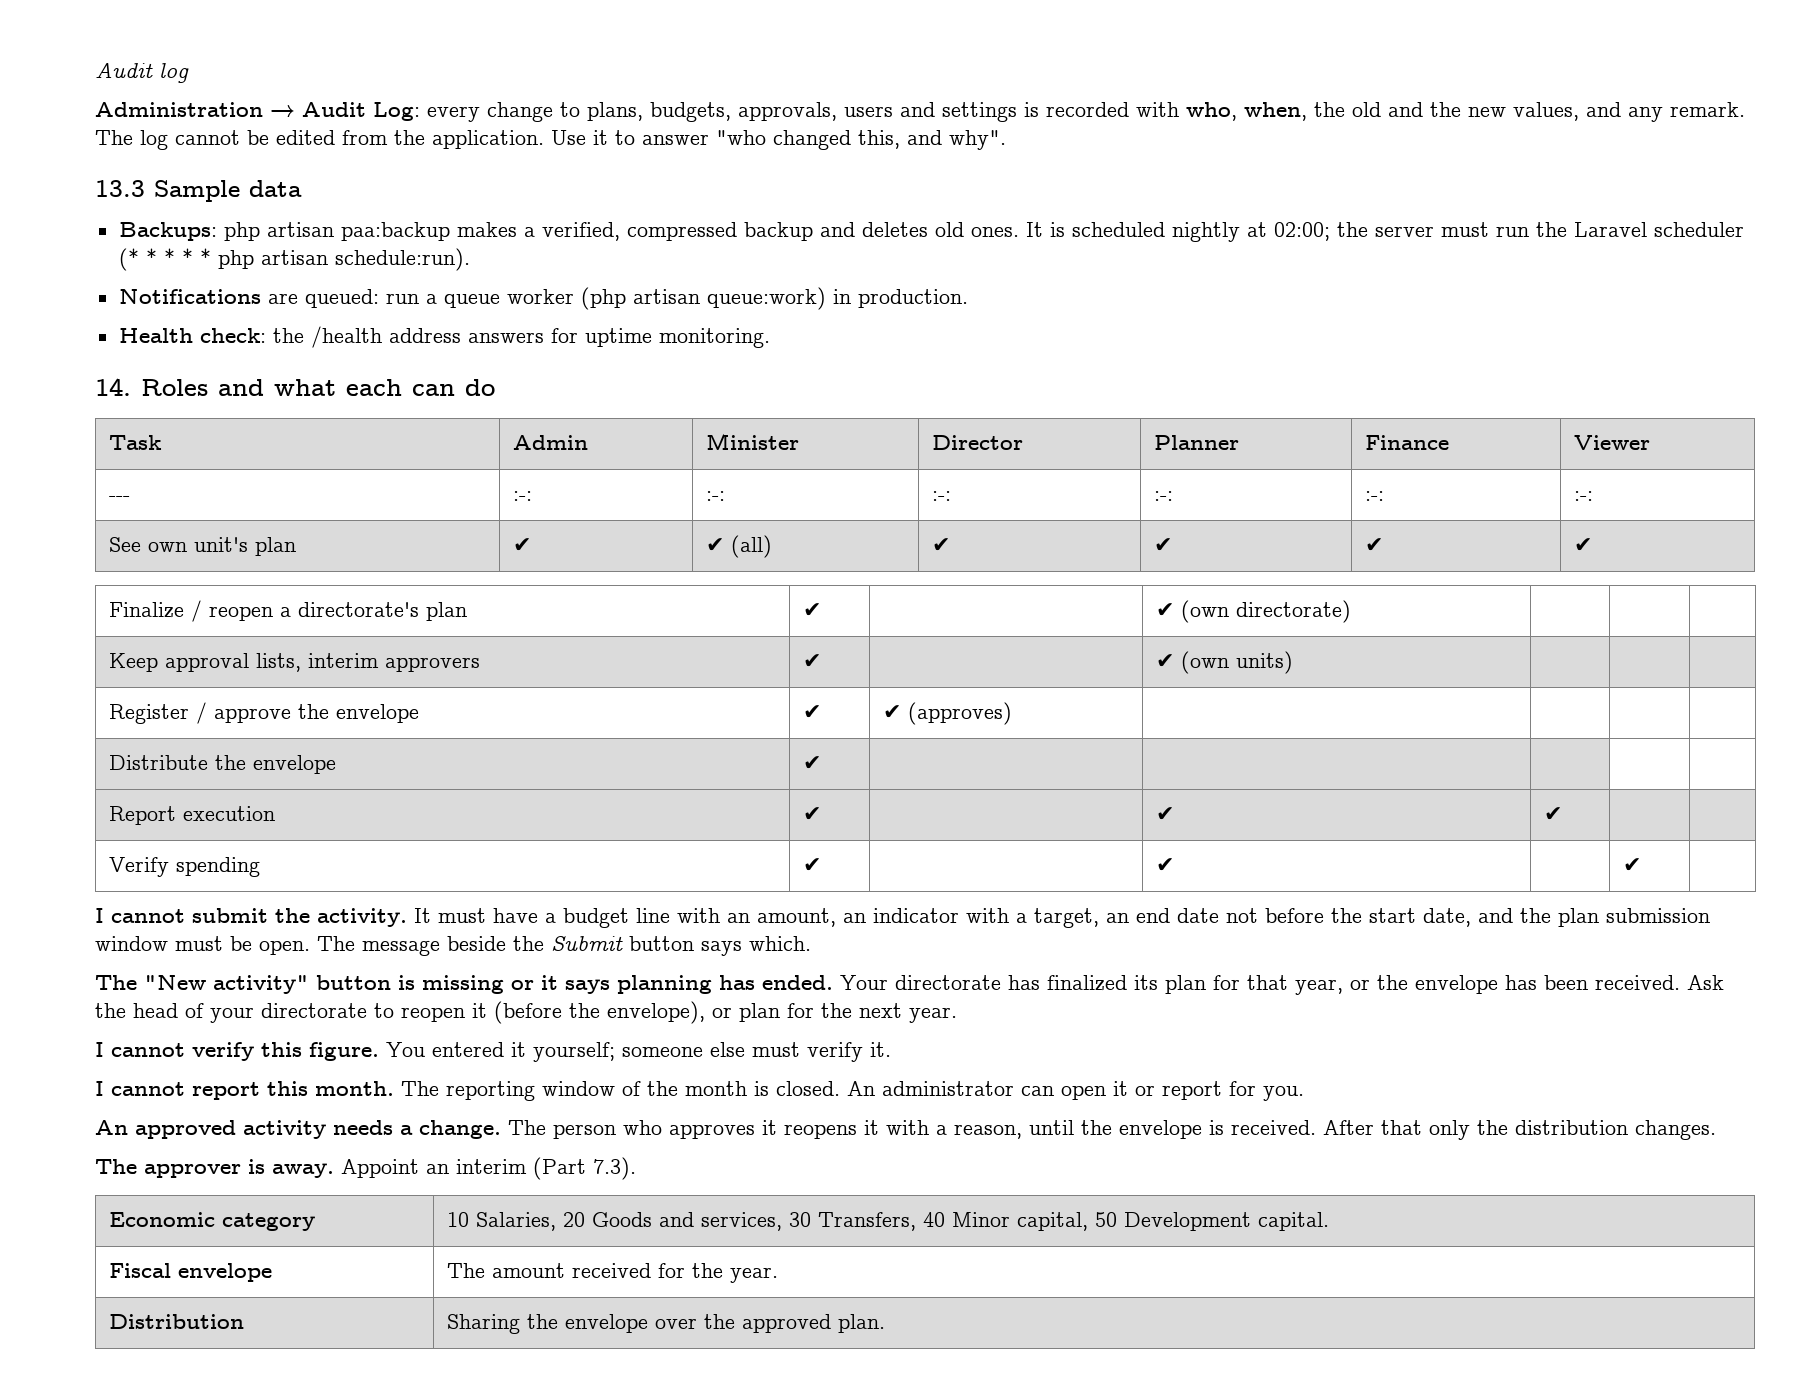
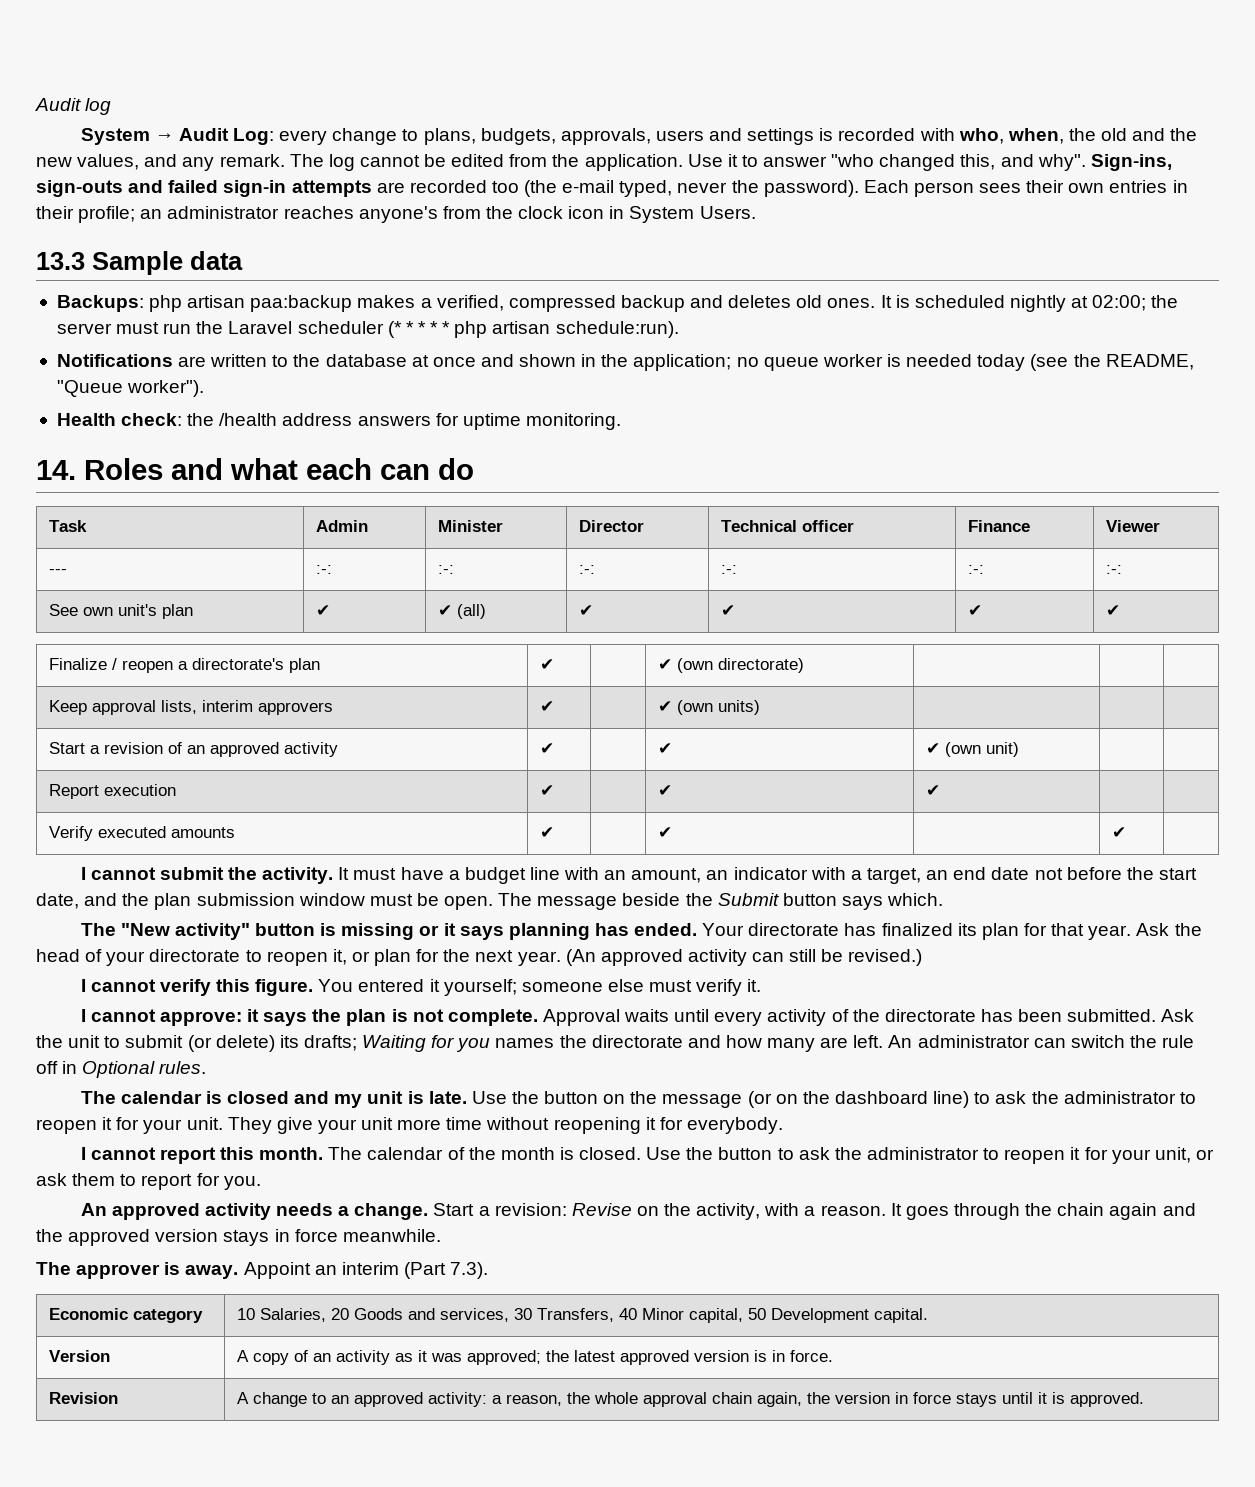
- Administration → Audit Log: every change to plans, budgets, approvals, users and settings is recorded with who, when, the old and the new values, and any remark.
+ System → Audit Log: every change to plans, budgets, approvals, users and settings is recorded with who, when, the old and the new values, and any remark.
+ Sign-ins, sign-outs and failed sign-in attempts are recorded too (the e-mail typed, never the password). Each person sees their own entries in their profile; an administrator reaches anyone's from the clock icon in System Users.
- Notifications are queued: run a queue worker (php artisan queue:work) in production.
+ Notifications are written to the database at once and shown in the application; no queue worker is needed today (see the README, "Queue worker").
- Task | Admin | Minister | Director | Planner | Finance | Viewer
+ Task | Admin | Minister | Director | Technical officer | Finance | Viewer
- Register / approve the envelope | ✔ | ✔ (approves) | | | |
- Distribute the envelope | ✔ | | | | |
+ Start a revision of an approved activity | ✔ | | ✔ | ✔ (own unit) | |
- Verify spending | ✔ | | ✔ | | ✔ |
+ Verify executed amounts | ✔ | | ✔ | | ✔ |
- Your directorate has finalized its plan for that year, or the envelope has been received.
+ Your directorate has finalized its plan for that year.
- Ask the head of your directorate to reopen it (before the envelope), or plan for the next year.
+ Ask the head of your directorate to reopen it, or plan for the next year. (An approved activity can still be revised.)
+ I cannot approve: it says the plan is not complete. Approval waits until every activity of the directorate has been submitted. Ask the unit to submit (or delete) its drafts; Waiting for you names the directorate and how many are left. An administrator can switch the rule off in Optional rules.
+ The calendar is closed and my unit is late. Use the button on the message (or on the dashboard line) to ask the administrator to reopen it for your unit. They give your unit more time without reopening it for everybody.
- The reporting window of the month is closed.
+ The calendar of the month is closed.
- An administrator can open it or report for you.
+ Use the button to ask the administrator to reopen it for your unit, or ask them to report for you.
- The person who approves it reopens it with a reason, until the envelope is received. After that only the distribution changes.
+ Start a revision: Revise on the activity, with a reason. It goes through the chain again and the approved version stays in force meanwhile.
- Fiscal envelope | The amount received for the year.
- Distribution | Sharing the envelope over the approved plan.
+ Version | A copy of an activity as it was approved; the latest approved version is in force.
+ Revision | A change to an approved activity: a reason, the whole approval chain again, the version in force stays until it is approved.

